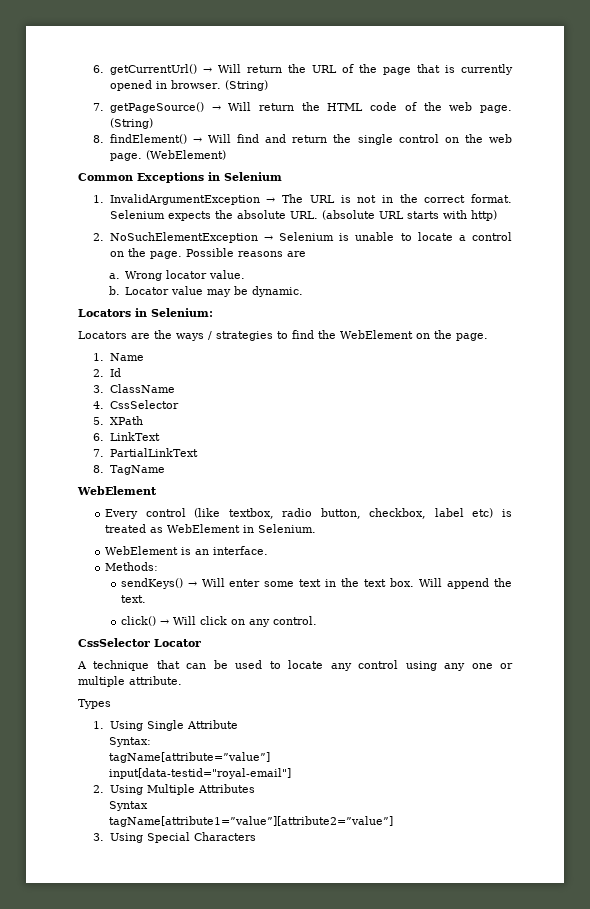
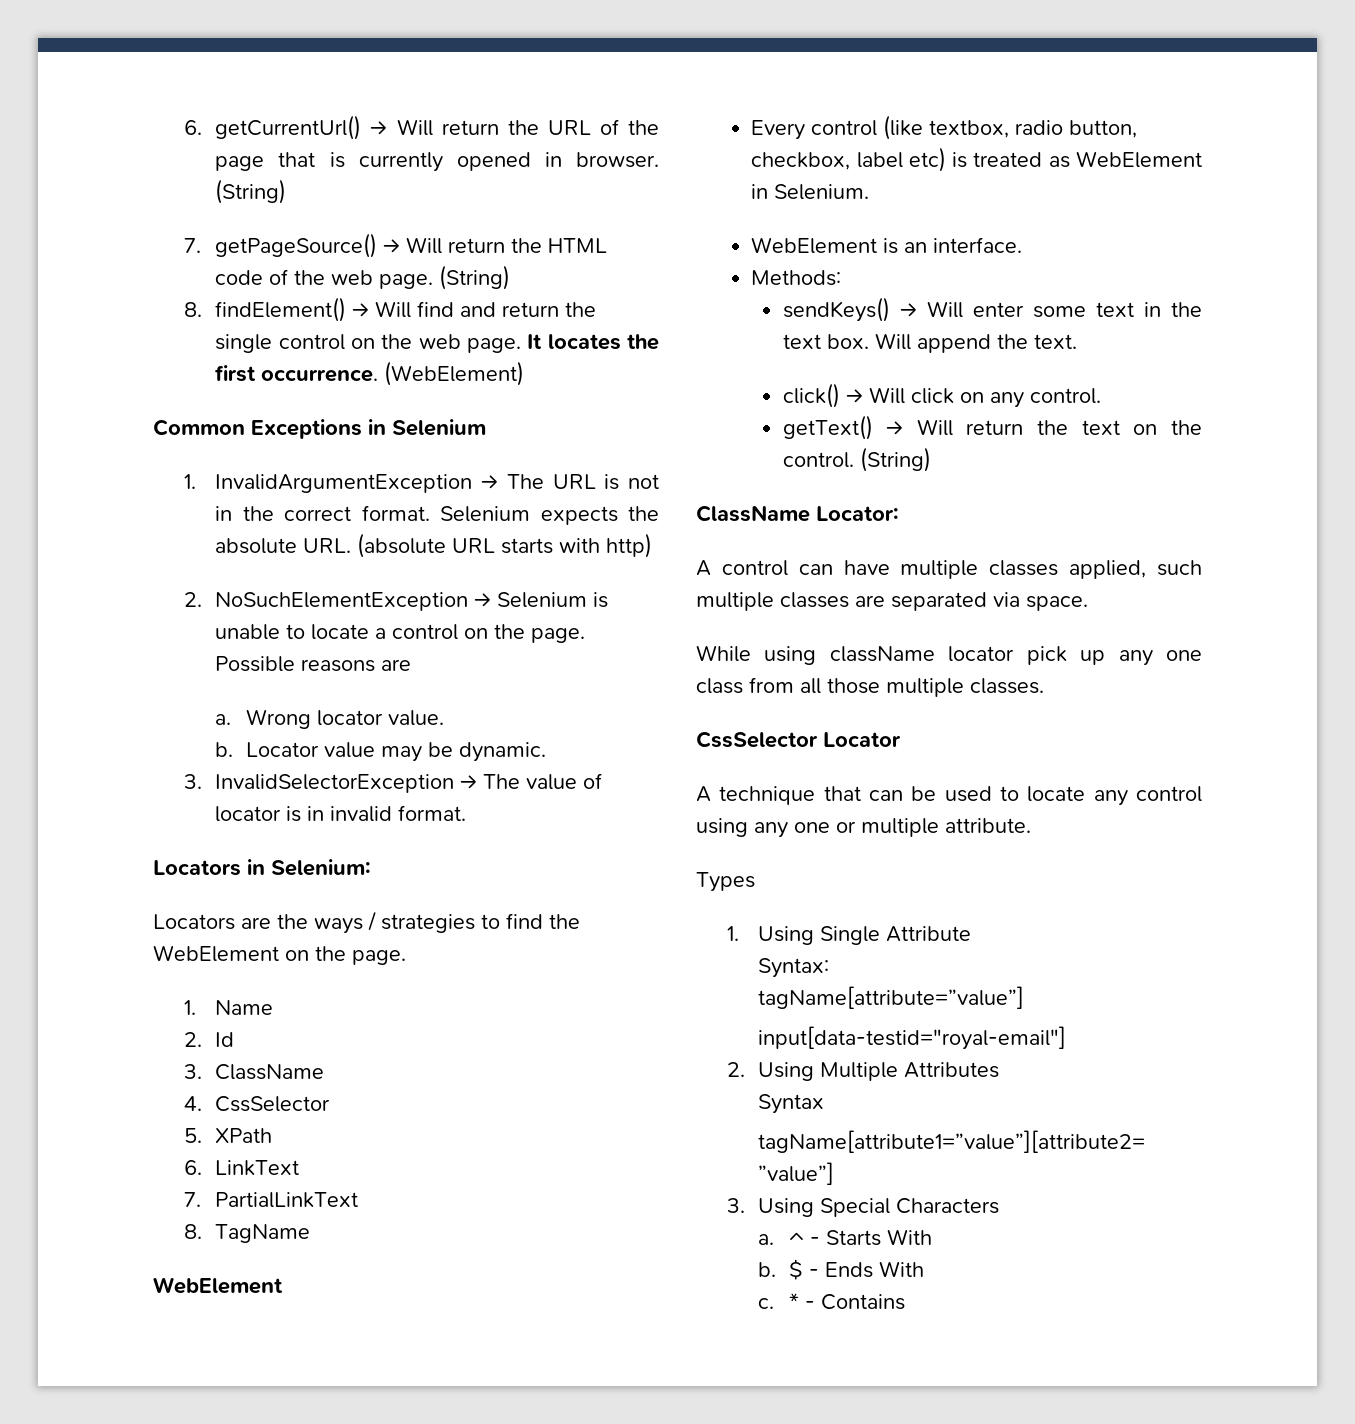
+ It locates the first occurrence.
+ 3. InvalidSelectorException → The value of locator is in invalid format.
+ getText() → Will return the text on the control. (String)
+ ClassName Locator:
+ A control can have multiple classes applied, such multiple classes are separated via space.
+ While using className locator pick up any one class from all those multiple classes.
+ a. ^ - Starts With
+ b. $ - Ends With
+ c. * - Contains

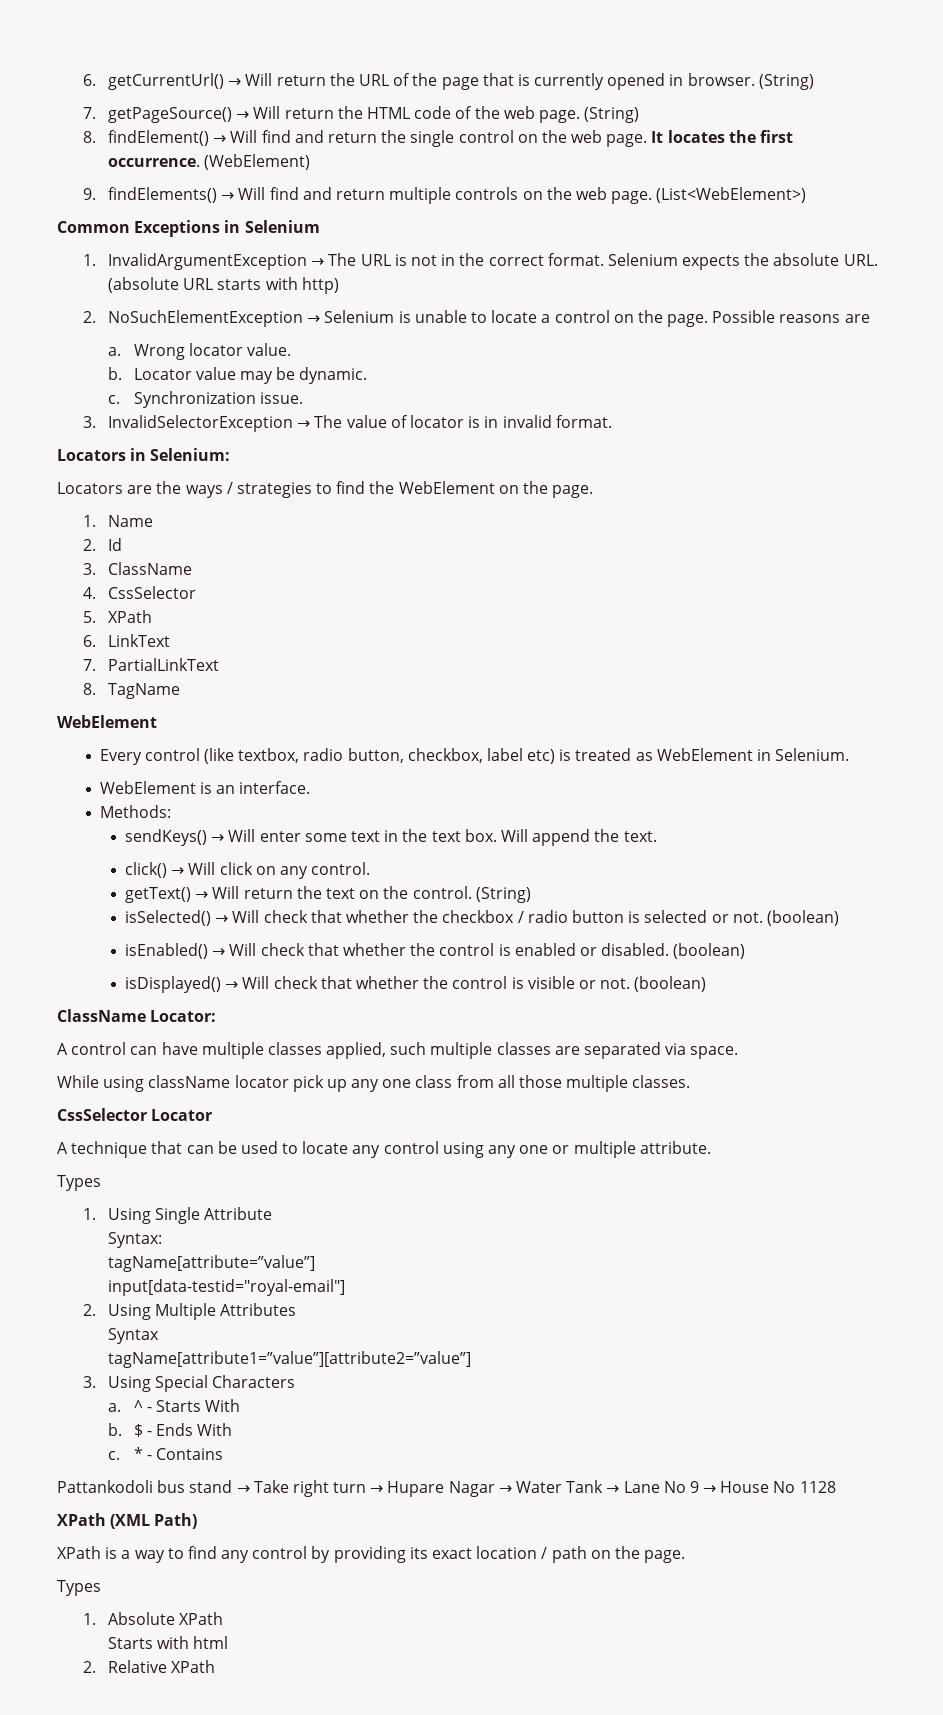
+ 9. findElements() → Will find and return multiple controls on the web page. (List<WebElement>)
+ c. Synchronization issue.
+ isSelected() → Will check that whether the checkbox / radio button is selected or not. (boolean)
+ isEnabled() → Will check that whether the control is enabled or disabled. (boolean)
+ isDisplayed() → Will check that whether the control is visible or not. (boolean)
+ Pattankodoli bus stand → Take right turn → Hupare Nagar → Water Tank → Lane No 9 → House No 1128
+ XPath (XML Path)
+ XPath is a way to find any control by providing its exact location / path on the page.
+ Types
+ 1. Absolute XPath
+ Starts with html
+ 2. Relative XPath

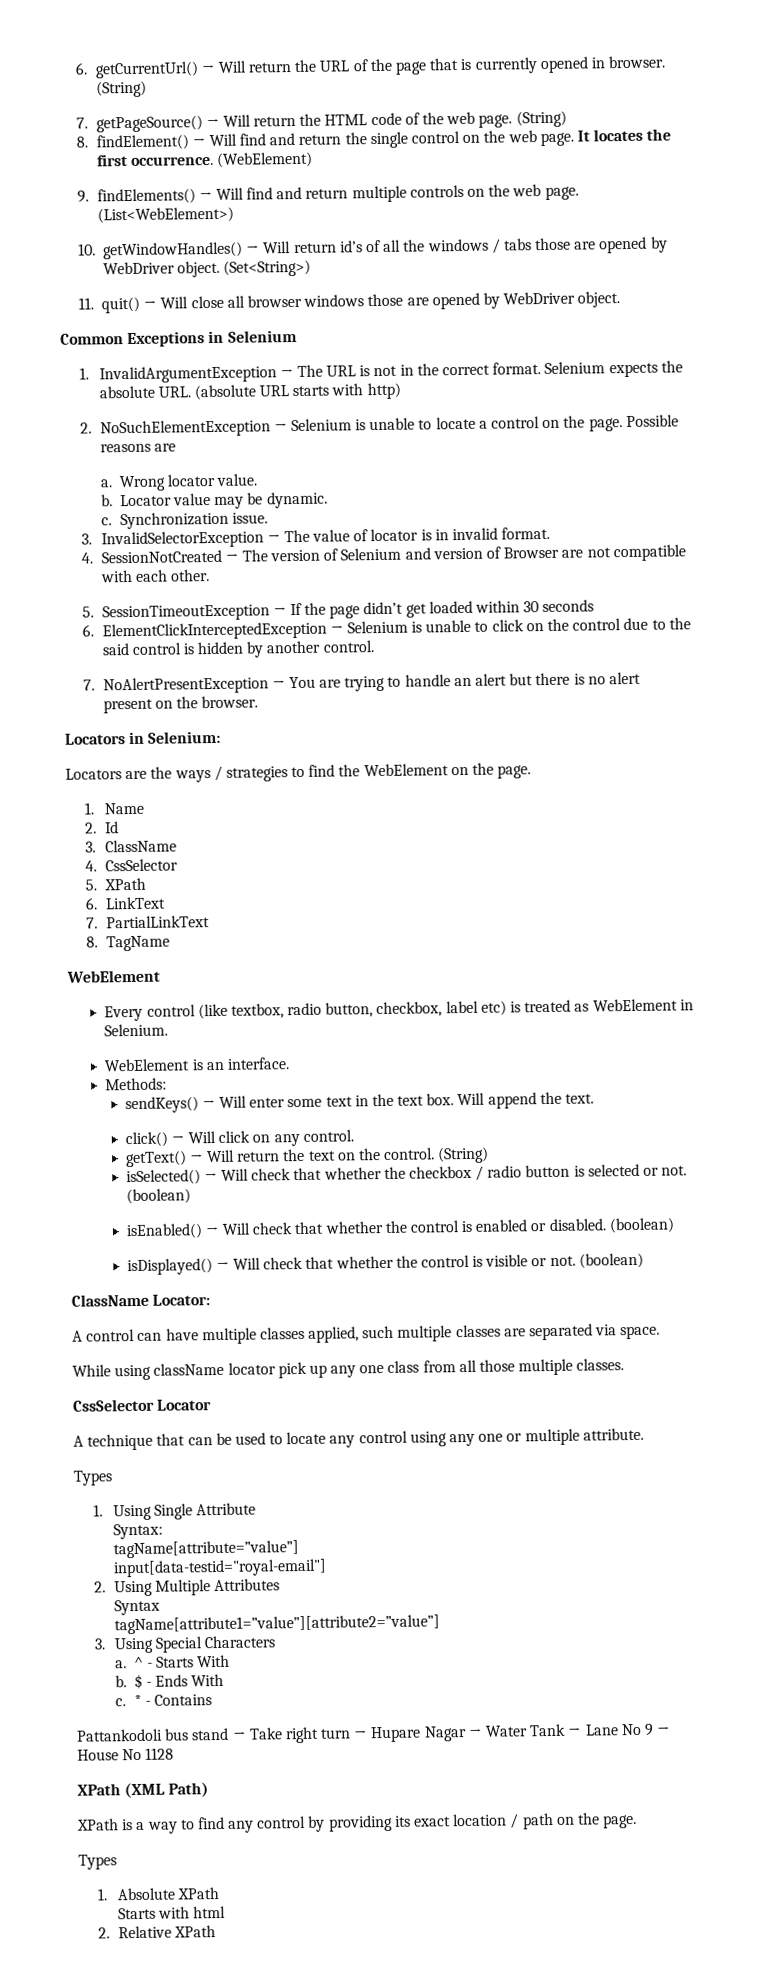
+ 10. getWindowHandles() → Will return id’s of all the windows / tabs those are opened by WebDriver object. (Set<String>)
+ 11. quit() → Will close all browser windows those are opened by WebDriver object.
+ 4. SessionNotCreated → The version of Selenium and version of Browser are not compatible with each other.
+ 5. SessionTimeoutException → If the page didn’t get loaded within 30 seconds
+ 6. ElementClickInterceptedException → Selenium is unable to click on the control due to the said control is hidden by another control.
+ 7. NoAlertPresentException → You are trying to handle an alert but there is no alert present on the browser.

